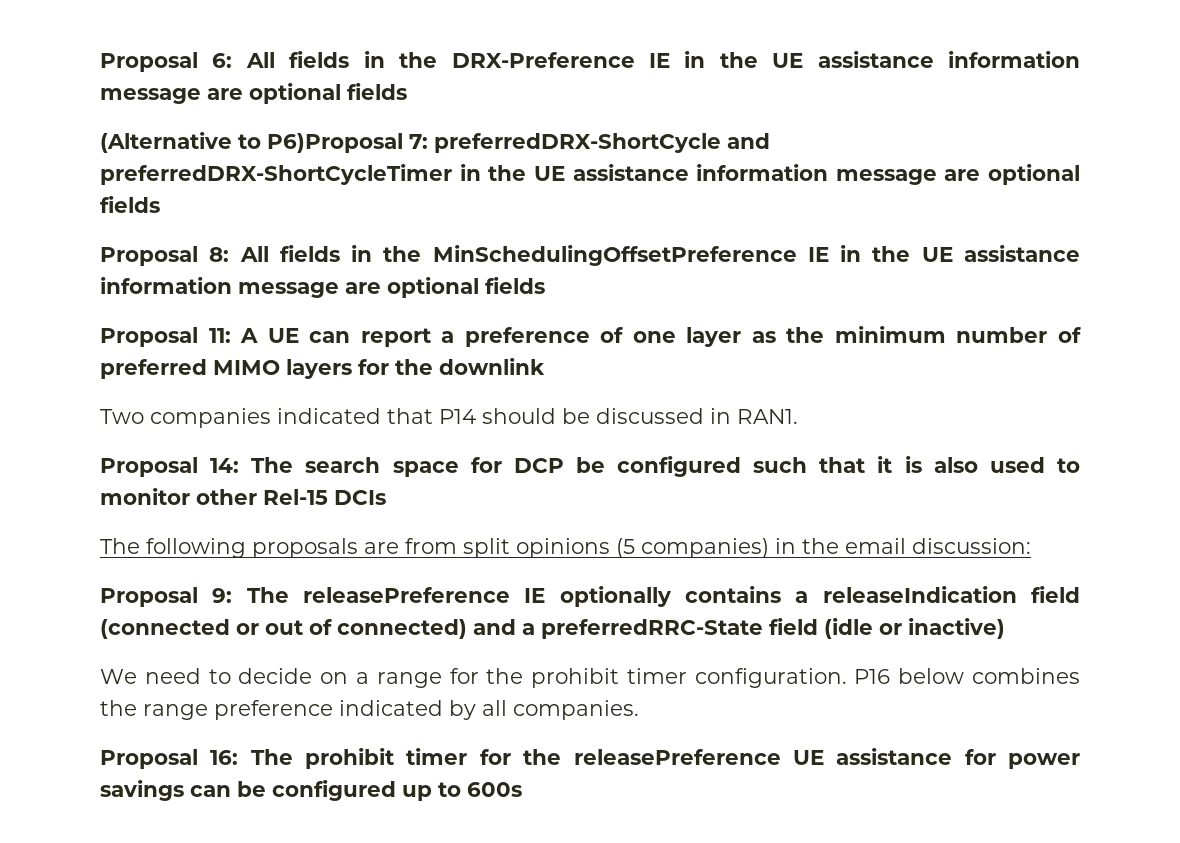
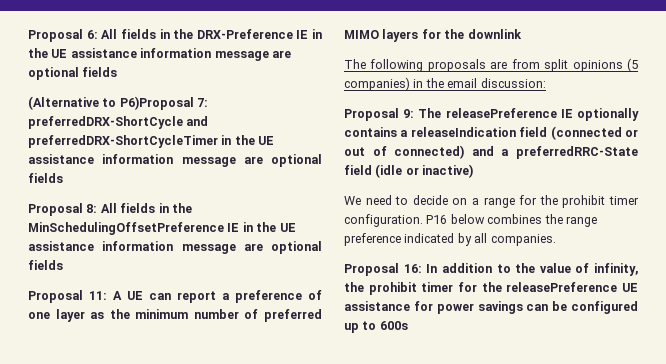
- Two companies indicated that P14 should be discussed in RAN1.
- Proposal 14: The search space for DCP be configured such that it is also used to monitor other Rel-15 DCIs
- Proposal 16: The prohibit timer for the releasePreference UE assistance for power savings can be configured up to 600s
+ Proposal 16: In addition to the value of infinity, the prohibit timer for the releasePreference UE assistance for power savings can be configured up to 600s

